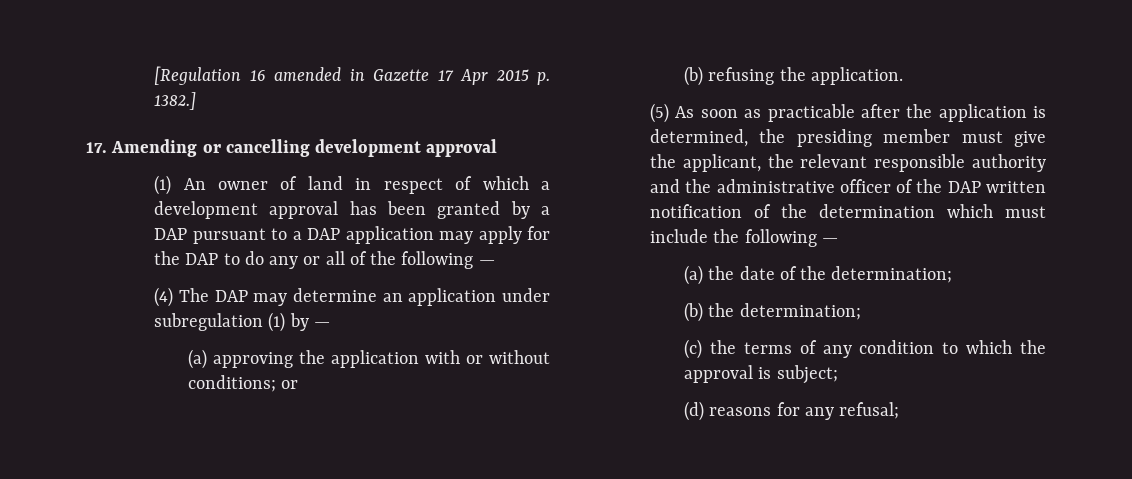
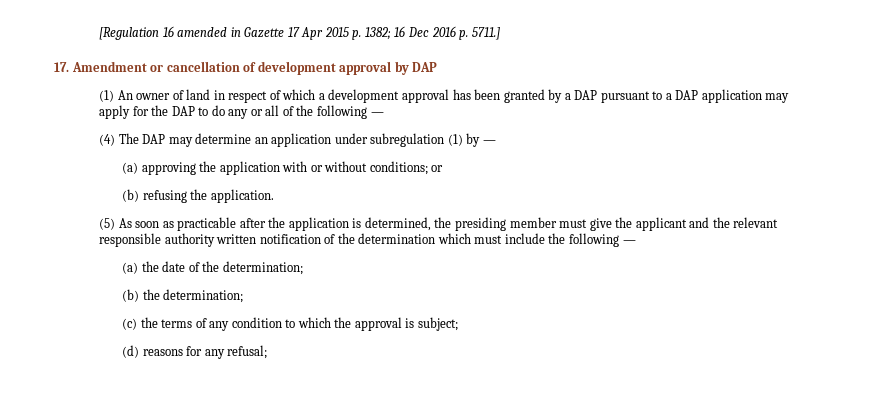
- [Regulation 16 amended in Gazette 17 Apr 2015 p. 1382.]
- 17. Amending or cancelling development approval
+ [Regulation 16 amended in Gazette 17 Apr 2015 p. 1382; 16 Dec 2016 p. 5711.]
+ 17. Amendment or cancellation of development approval by DAP
- (5) As soon as practicable after the application is determined, the presiding member must give the applicant, the relevant responsible authority and the administrative officer of the DAP written notification of the determination which must include the following —
+ (5) As soon as practicable after the application is determined, the presiding member must give the applicant and the relevant responsible authority written notification of the determination which must include the following —

